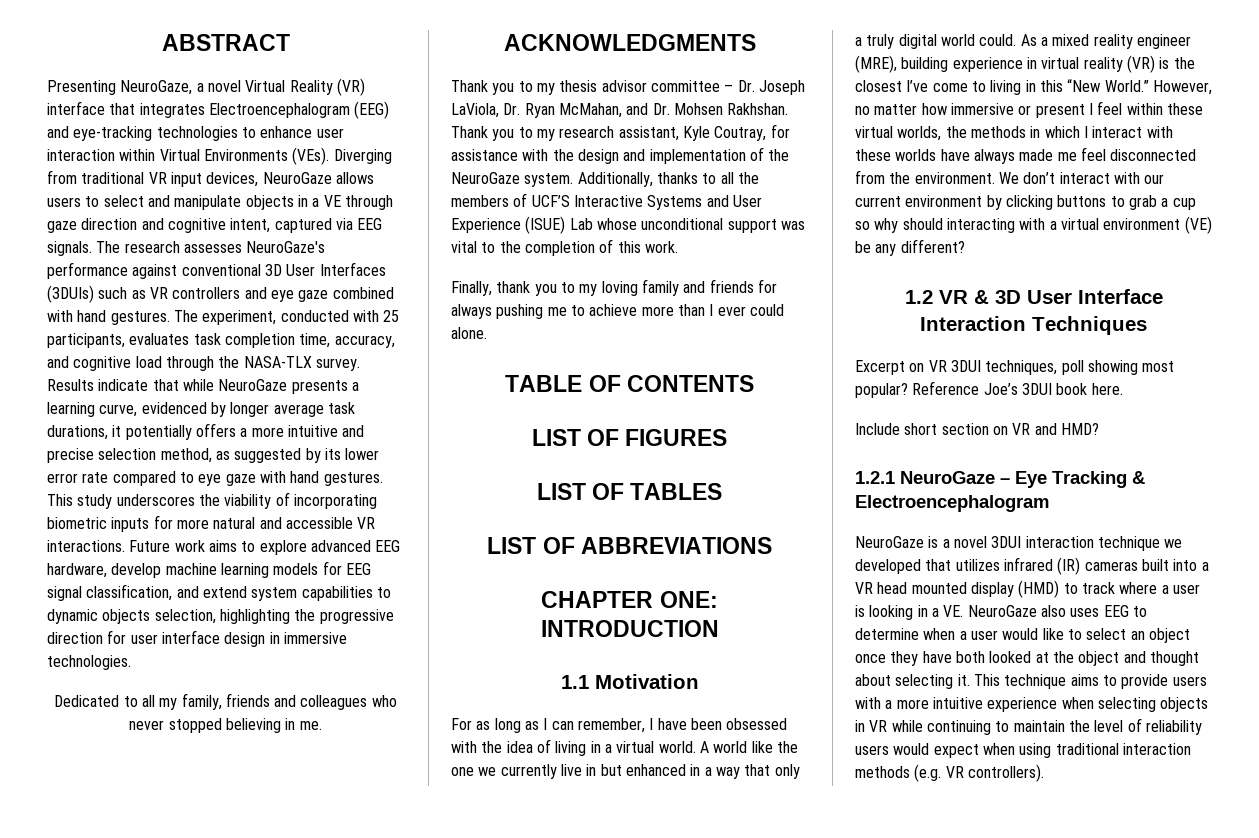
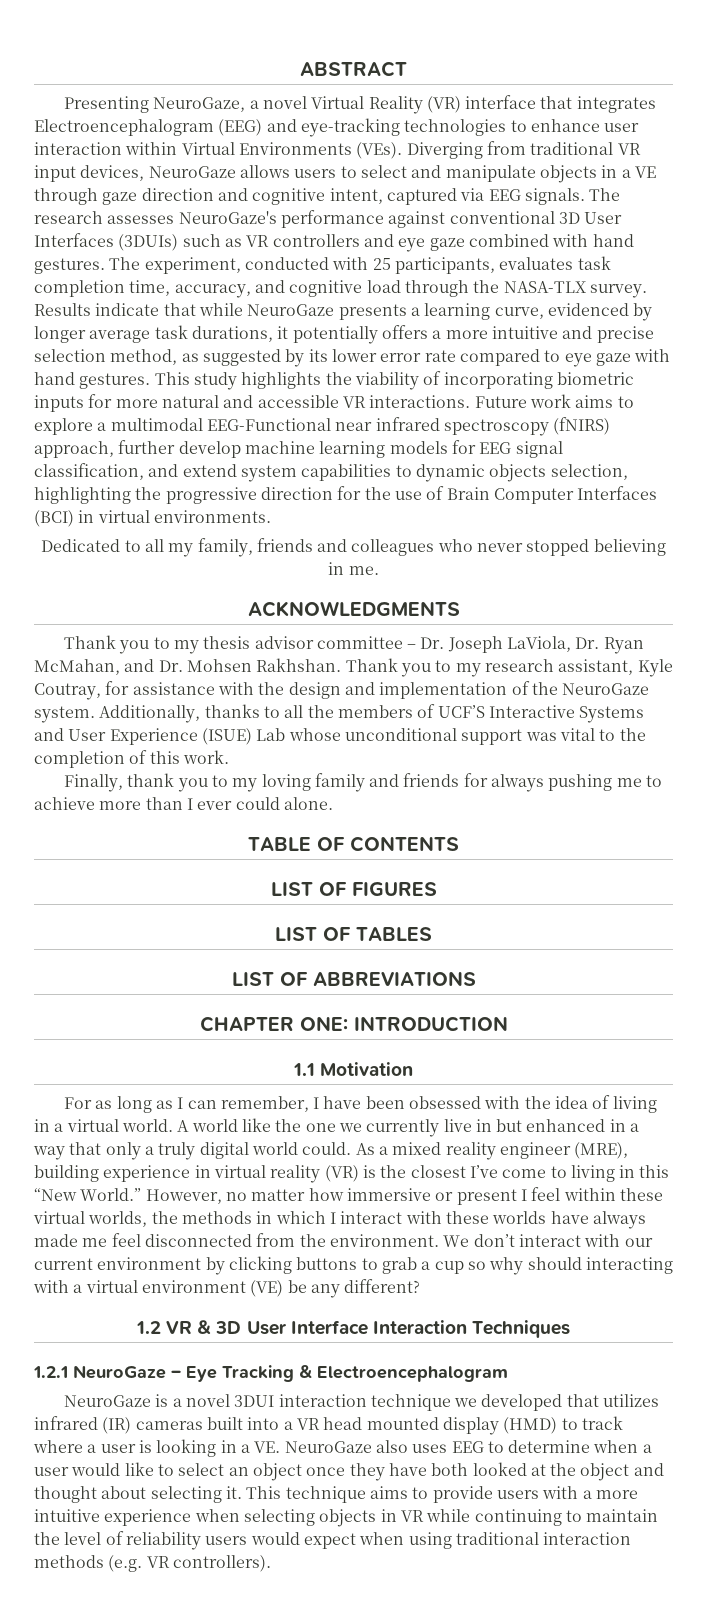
- This study underscores the viability of incorporating biometric inputs for more natural and accessible VR interactions.
+ This study highlights the viability of incorporating biometric inputs for more natural and accessible VR interactions.
- Future work aims to explore advanced EEG hardware, develop machine learning models for EEG signal classification, and extend system capabilities to dynamic objects selection, highlighting the progressive direction for user interface design in immersive technologies.
+ Future work aims to explore a multimodal EEG-Functional near infrared spectroscopy (fNIRS) approach, further develop machine learning models for EEG signal classification, and extend system capabilities to dynamic objects selection, highlighting the progressive direction for the use of Brain Computer Interfaces (BCI) in virtual environments.
- Excerpt on VR 3DUI techniques, poll showing most popular? Reference Joe’s 3DUI book here.
- Include short section on VR and HMD?

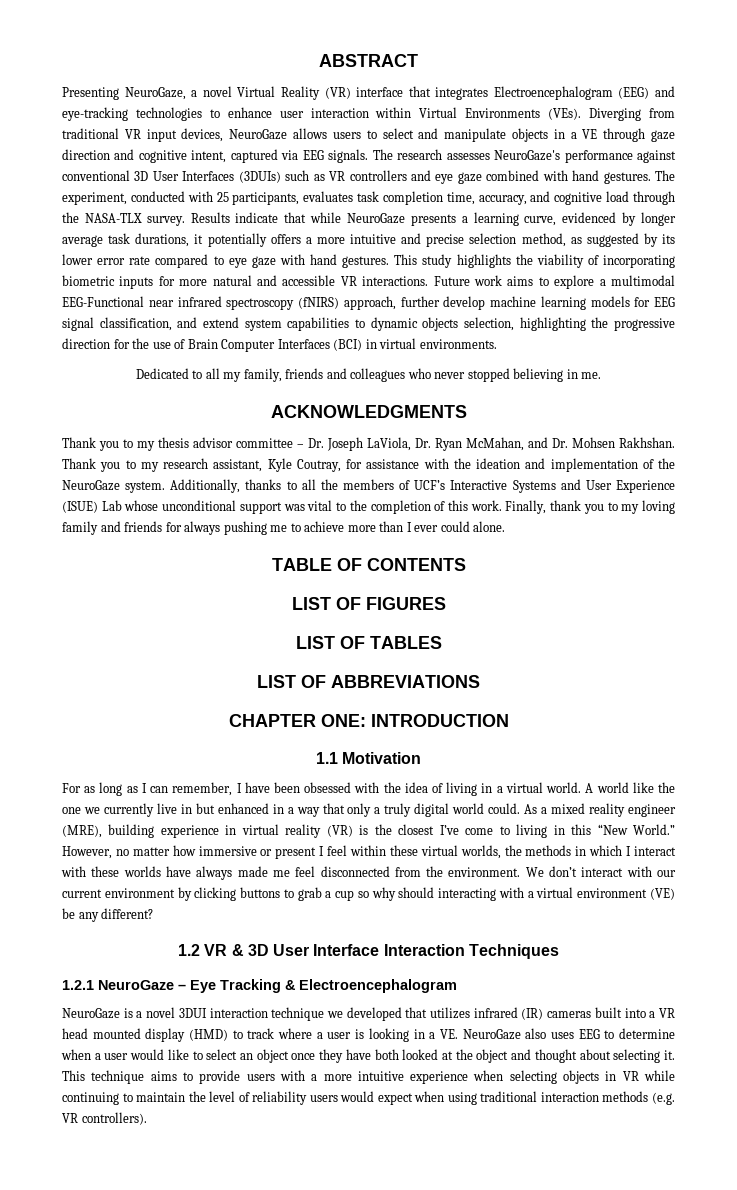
- Thank you to my research assistant, Kyle Coutray, for assistance with the design and implementation of the NeuroGaze system.
+ Thank you to my research assistant, Kyle Coutray, for assistance with the ideation and implementation of the NeuroGaze system.
- Additionally, thanks to all the members of UCF’S Interactive Systems and User Experience (ISUE) Lab whose unconditional support was vital to the completion of this work.
- Finally, thank you to my loving family and friends for always pushing me to achieve more than I ever could alone.
+ Additionally, thanks to all the members of UCF’s Interactive Systems and User Experience (ISUE) Lab whose unconditional support was vital to the completion of this work. Finally, thank you to my loving family and friends for always pushing me to achieve more than I ever could alone.

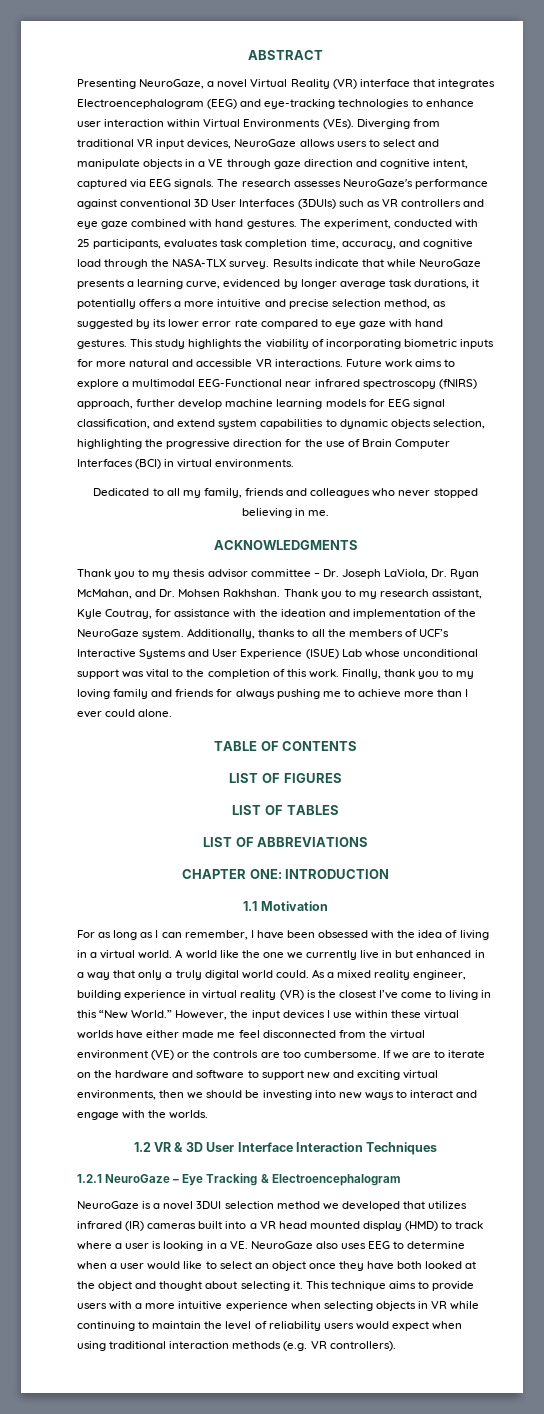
- As a mixed reality engineer (MRE), building experience in virtual reality (VR) is the closest I’ve come to living in this “New World.”
+ As a mixed reality engineer, building experience in virtual reality (VR) is the closest I’ve come to living in this “New World.”
- However, no matter how immersive or present I feel within these virtual worlds, the methods in which I interact with these worlds have always made me feel disconnected from the environment. We don’t interact with our current environment by clicking buttons to grab a cup so why should interacting with a virtual environment (VE) be any different?
+ However, the input devices I use within these virtual worlds have either made me feel disconnected from the virtual environment (VE) or the controls are too cumbersome. If we are to iterate on the hardware and software to support new and exciting virtual environments, then we should be investing into new ways to interact and engage with the worlds.
- NeuroGaze is a novel 3DUI interaction technique we developed that utilizes infrared (IR) cameras built into a VR head mounted display (HMD) to track where a user is looking in a VE. NeuroGaze also uses EEG to determine when a user would like to select an object once they have both looked at the object and thought about selecting it.
+ NeuroGaze is a novel 3DUI selection method we developed that utilizes infrared (IR) cameras built into a VR head mounted display (HMD) to track where a user is looking in a VE. NeuroGaze also uses EEG to determine when a user would like to select an object once they have both looked at the object and thought about selecting it.

